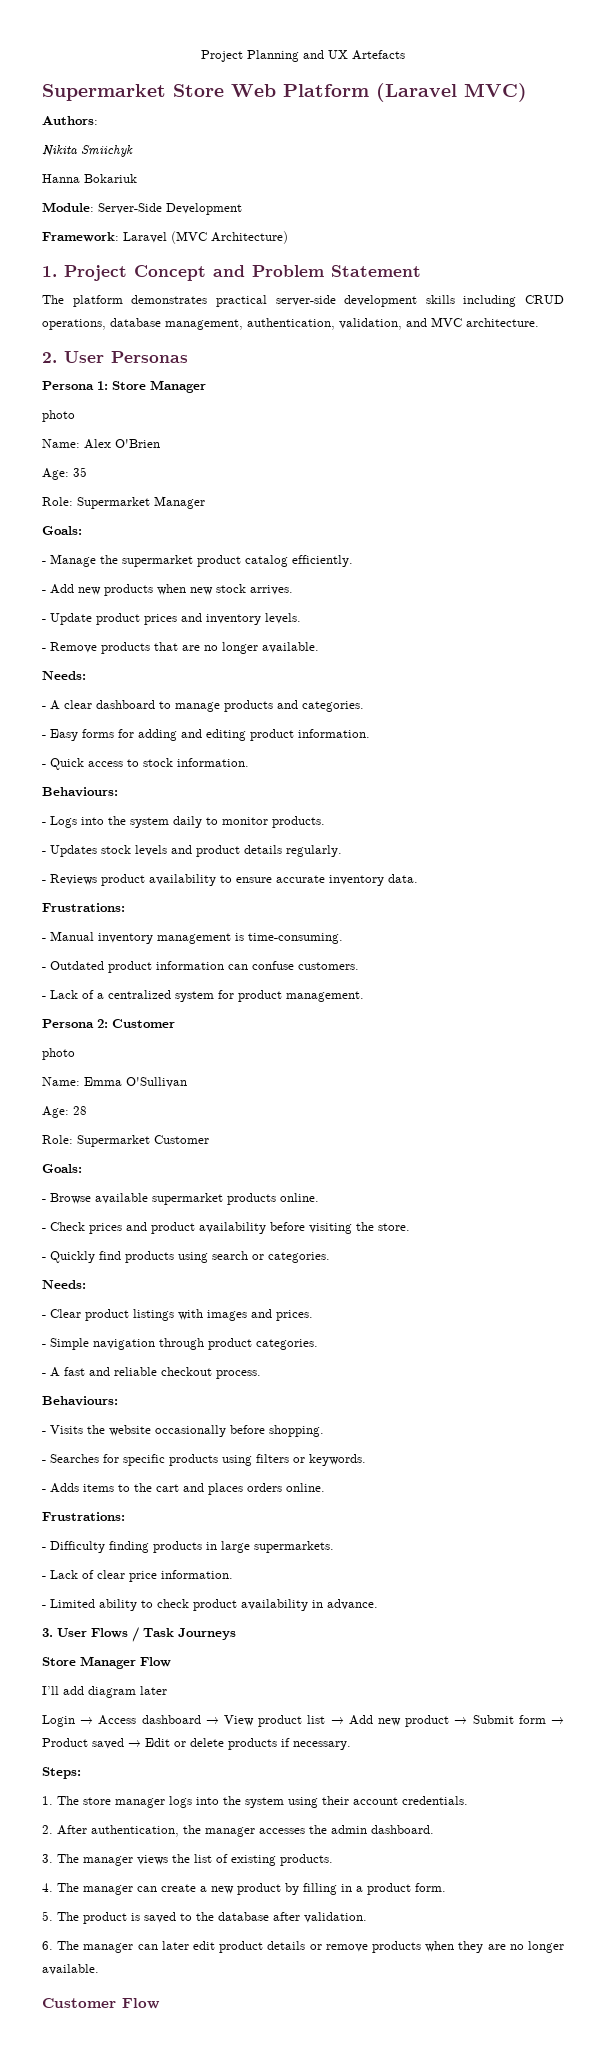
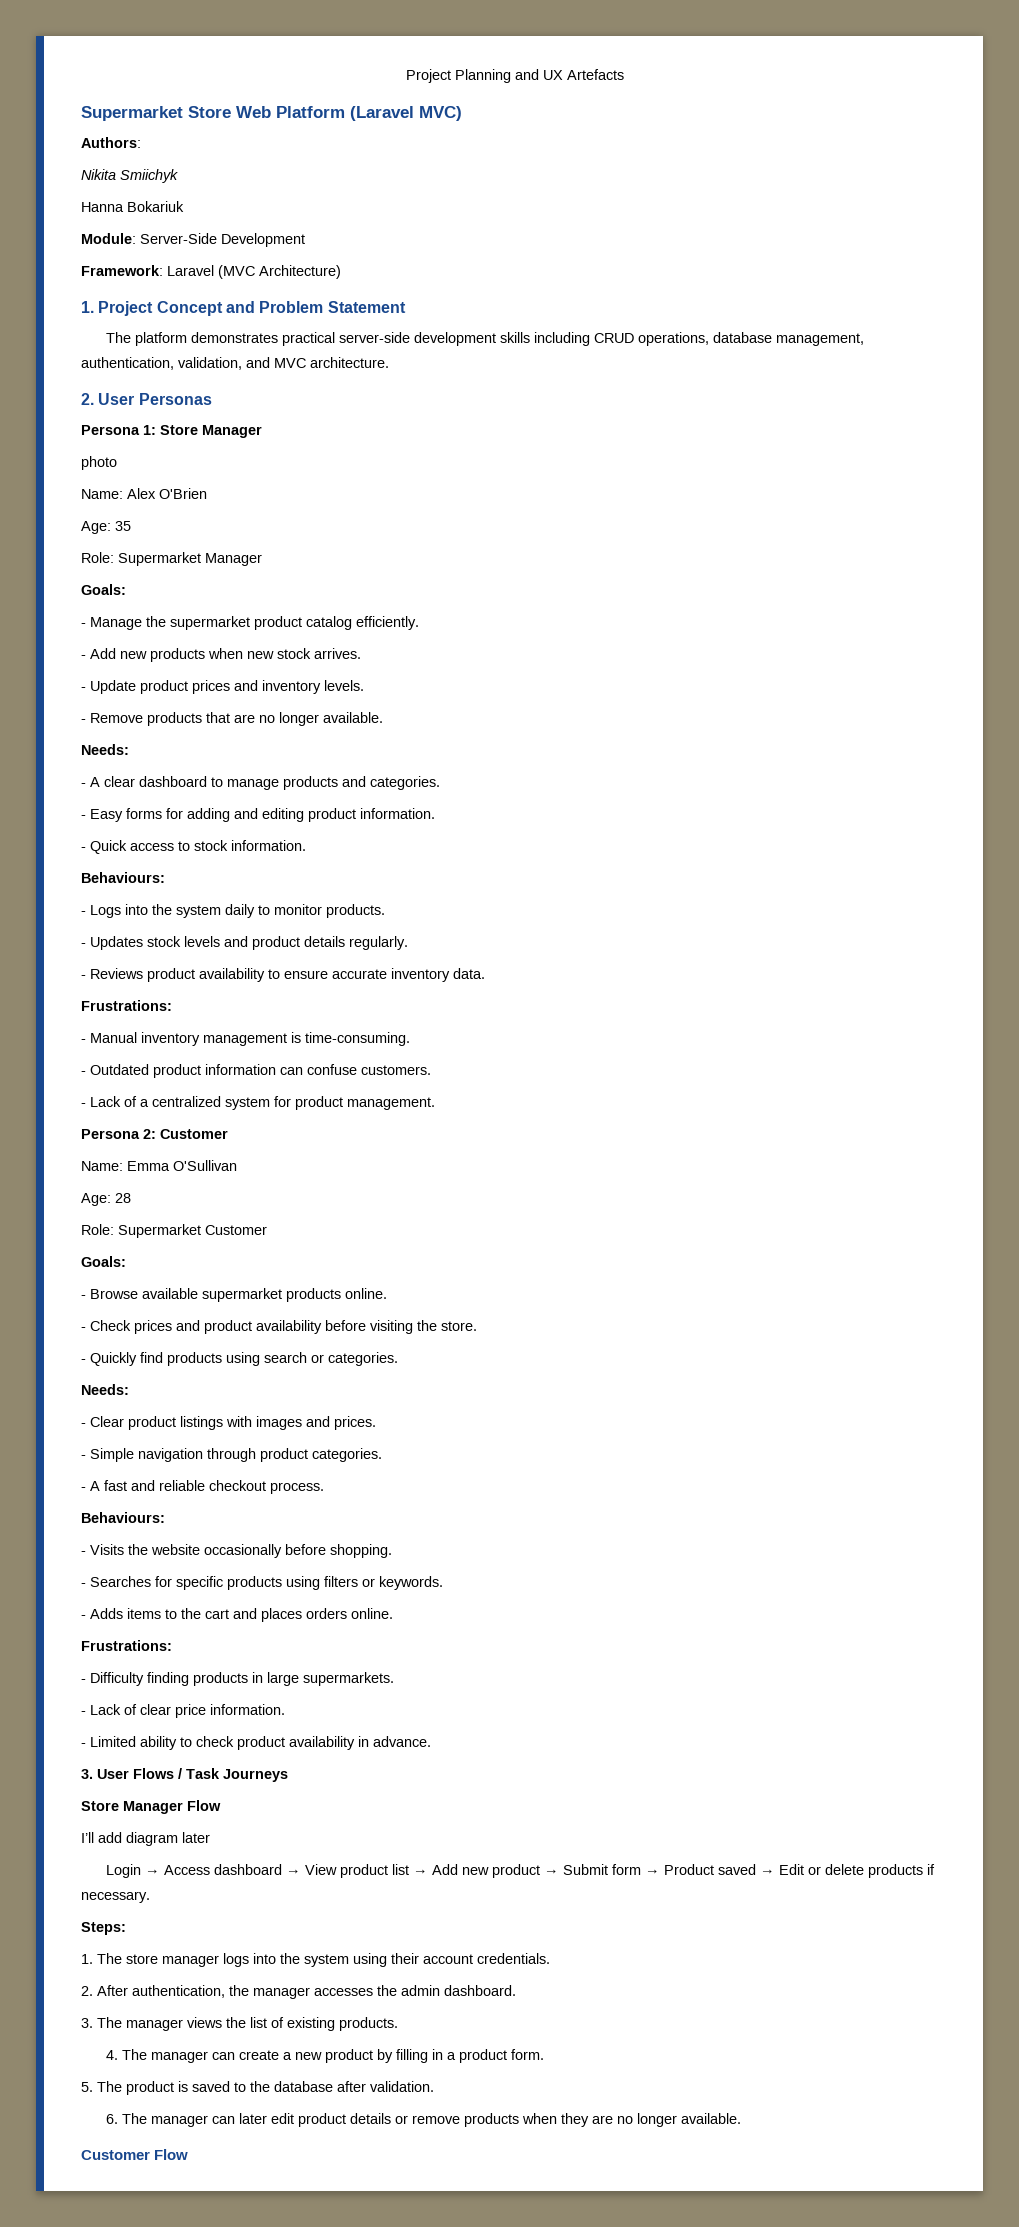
  Persona 2: Customer
- photo

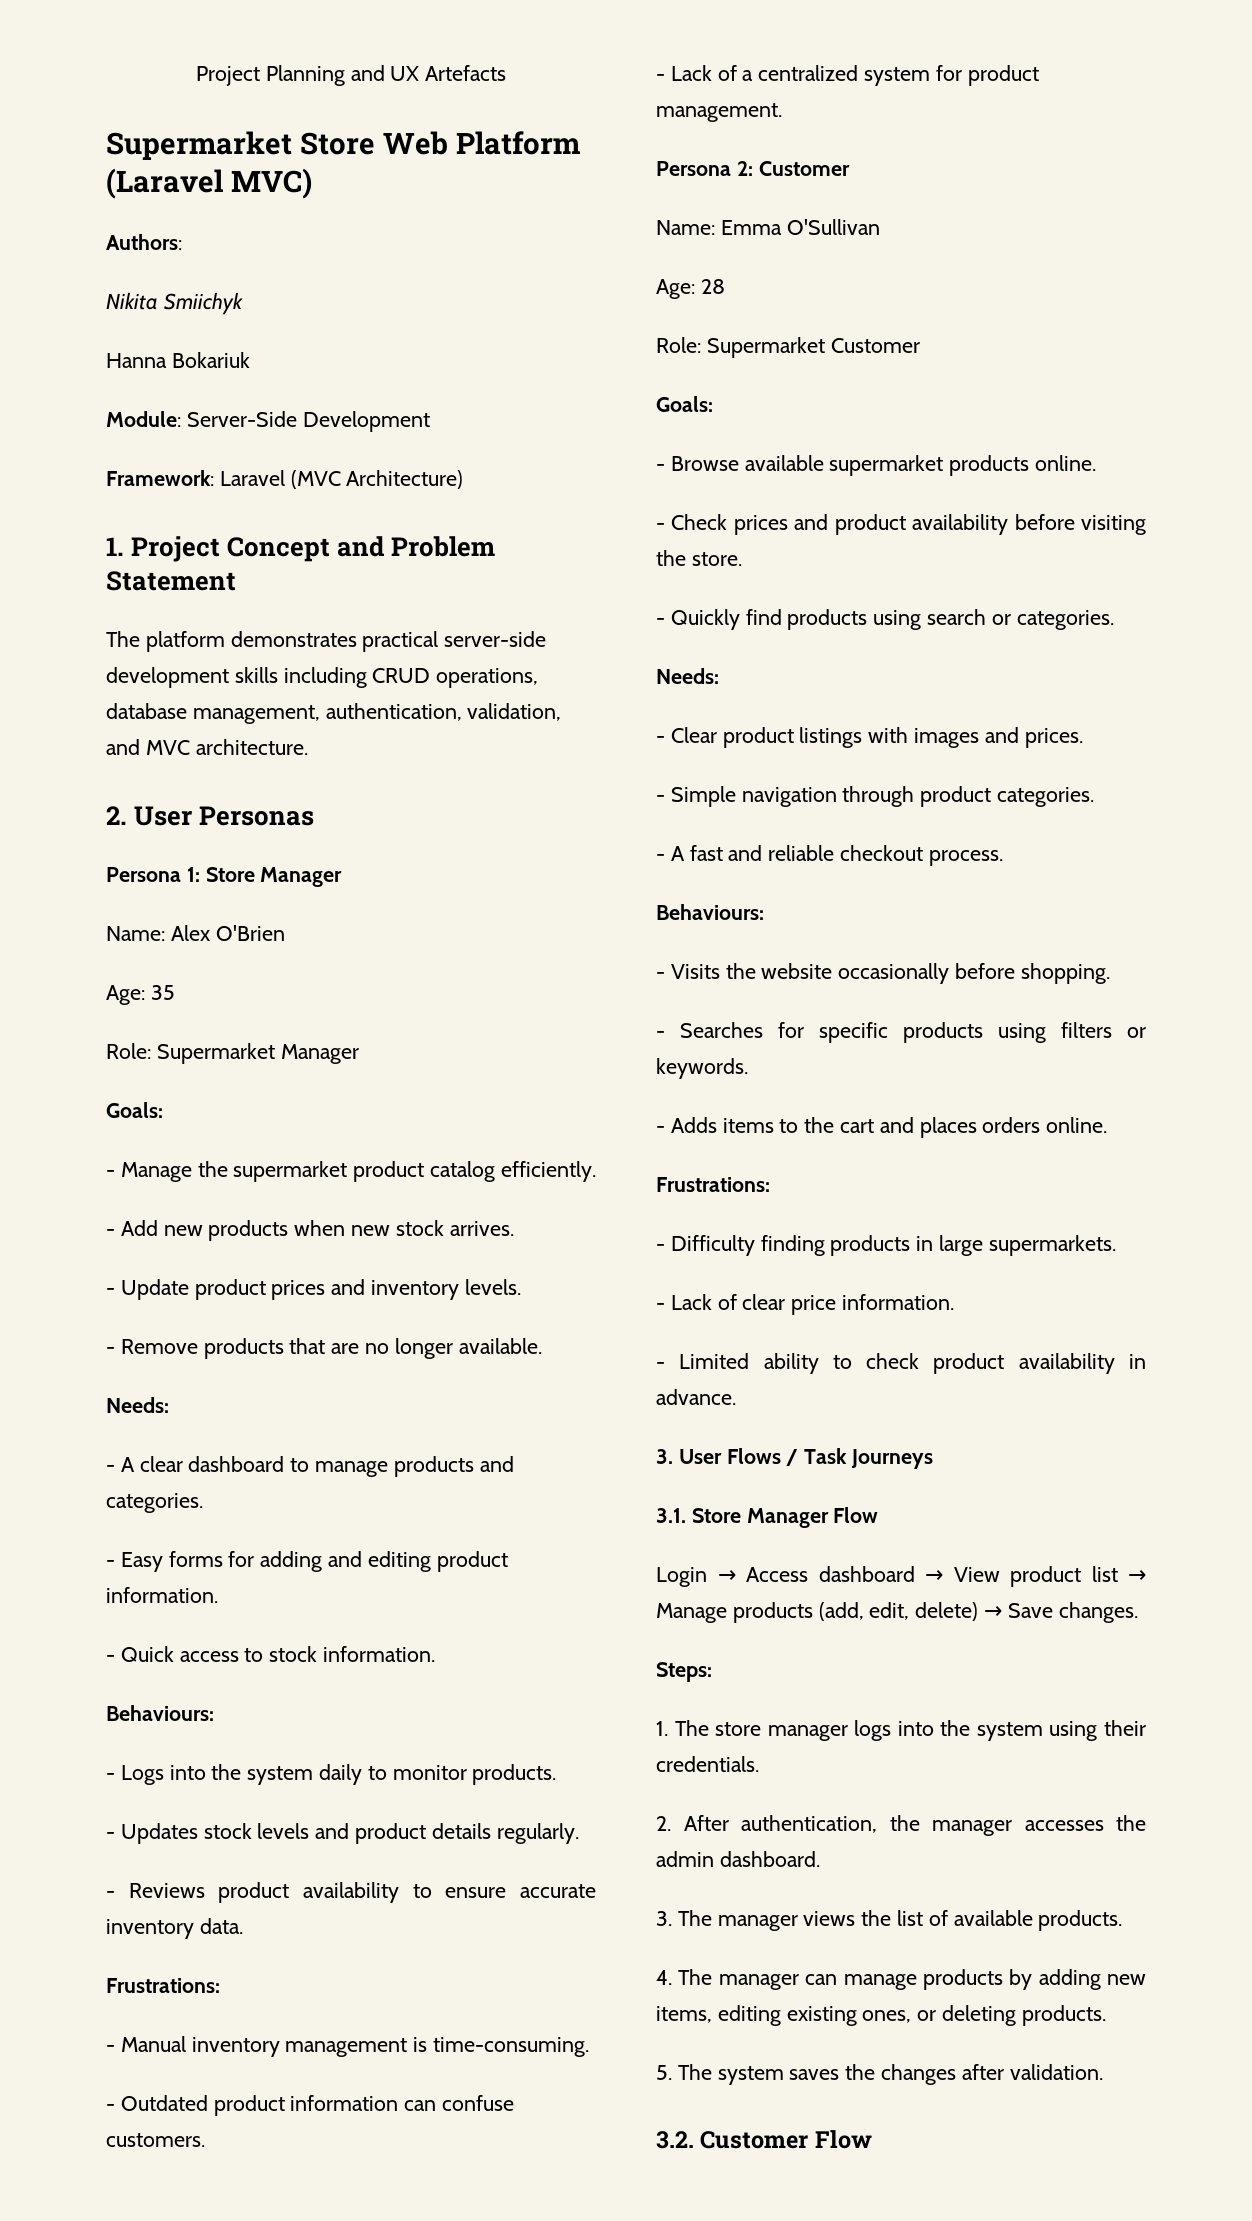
- photo
- Store Manager Flow
+ 3.1. Store Manager Flow
- I’ll add diagram later
- Login → Access dashboard → View product list → Add new product → Submit form → Product saved → Edit or delete products if necessary.
+ Login → Access dashboard → View product list → Manage products (add, edit, delete) → Save changes.
- 1. The store manager logs into the system using their account credentials.
+ 1. The store manager logs into the system using their credentials.
- 3. The manager views the list of existing products.
+ 3. The manager views the list of available products.
- 4. The manager can create a new product by filling in a product form.
- 5. The product is saved to the database after validation.
- 6. The manager can later edit product details or remove products when they are no longer available.
- Customer Flow
+ 4. The manager can manage products by adding new items, editing existing ones, or deleting products.
+ 5. The system saves the changes after validation.
+ 3.2. Customer Flow

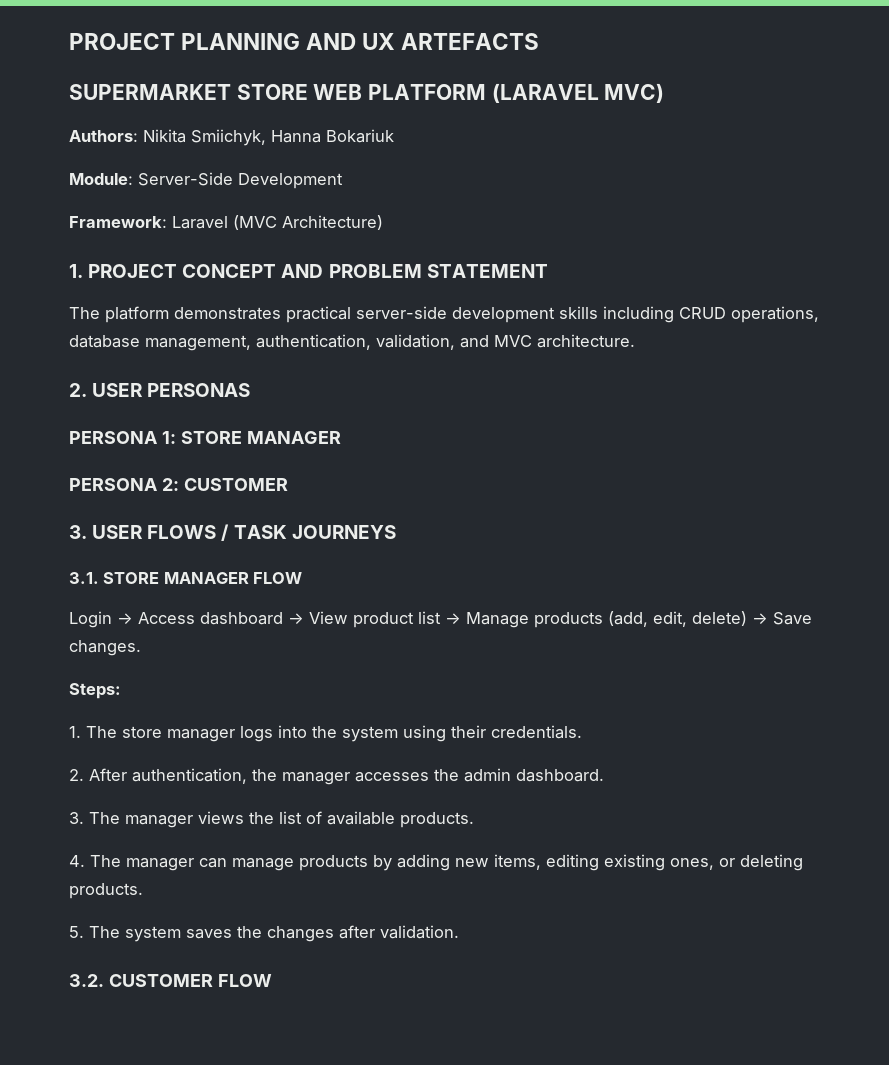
- Project Planning and UX Artefacts
- Supermarket Store Web Platform (Laravel MVC)
+ PROJECT PLANNING AND UX ARTEFACTS
+ SUPERMARKET STORE WEB PLATFORM (LARAVEL MVC)
- Authors:
- Nikita Smiichyk
- Hanna Bokariuk
+ Authors: Nikita Smiichyk, Hanna Bokariuk
- 1. Project Concept and Problem Statement
+ 1. PROJECT CONCEPT AND PROBLEM STATEMENT
- 2. User Personas
- Persona 1: Store Manager
- Name: Alex O'Brien
- Age: 35
- Role: Supermarket Manager
- Goals:
- - Manage the supermarket product catalog efficiently.
- - Add new products when new stock arrives.
- - Update product prices and inventory levels.
- - Remove products that are no longer available.
- Needs:
- - A clear dashboard to manage products and categories.
- - Easy forms for adding and editing product information.
- - Quick access to stock information.
- Behaviours:
- - Logs into the system daily to monitor products.
- - Updates stock levels and product details regularly.
- - Reviews product availability to ensure accurate inventory data.
- Frustrations:
- - Manual inventory management is time-consuming.
- - Outdated product information can confuse customers.
- - Lack of a centralized system for product management.
- Persona 2: Customer
- Name: Emma O'Sullivan
- Age: 28
- Role: Supermarket Customer
- Goals:
- - Browse available supermarket products online.
- - Check prices and product availability before visiting the store.
- - Quickly find products using search or categories.
- Needs:
- - Clear product listings with images and prices.
- - Simple navigation through product categories.
- - A fast and reliable checkout process.
- Behaviours:
- - Visits the website occasionally before shopping.
- - Searches for specific products using filters or keywords.
- - Adds items to the cart and places orders online.
- Frustrations:
- - Difficulty finding products in large supermarkets.
- - Lack of clear price information.
- - Limited ability to check product availability in advance.
- 3. User Flows / Task Journeys
- 3.1. Store Manager Flow
+ 2. USER PERSONAS
+ PERSONA 1: STORE MANAGER
+ PERSONA 2: CUSTOMER
+ 3. USER FLOWS / TASK JOURNEYS
+ 3.1. STORE MANAGER FLOW
- 3.2. Customer Flow
+ 3.2. CUSTOMER FLOW

